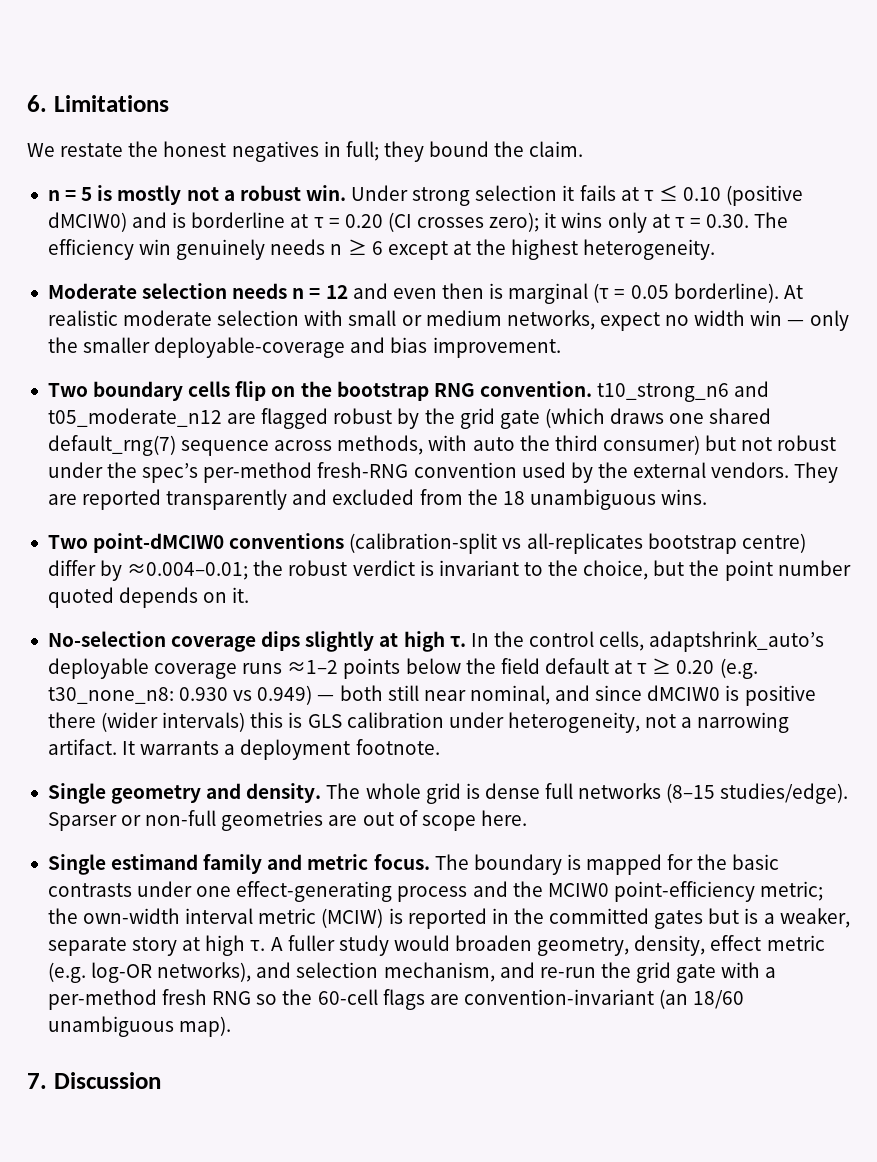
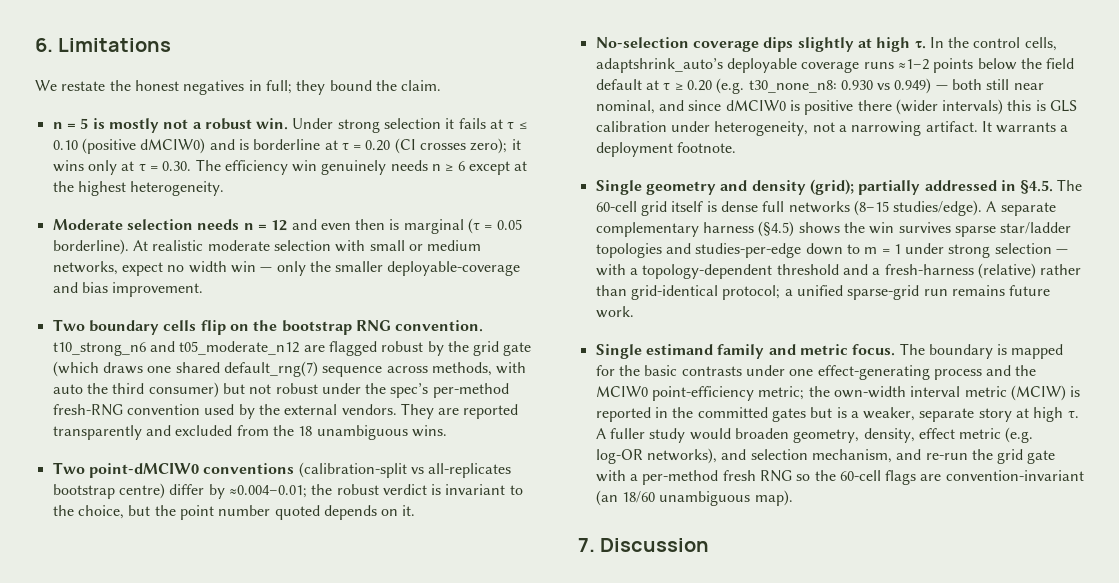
- Single geometry and density. The whole grid is dense full networks (8–15 studies/edge).
+ Single geometry and density (grid); partially addressed in §4.5. The 60-cell grid itself is dense full networks (8–15 studies/edge).
- Sparser or non-full geometries are out of scope here.
+ A separate complementary harness (§4.5) shows the win survives sparse star/ladder topologies and studies-per-edge down to m = 1 under strong selection — with a topology-dependent threshold and a fresh-harness (relative) rather than grid-identical protocol; a unified sparse-grid run remains future work.

